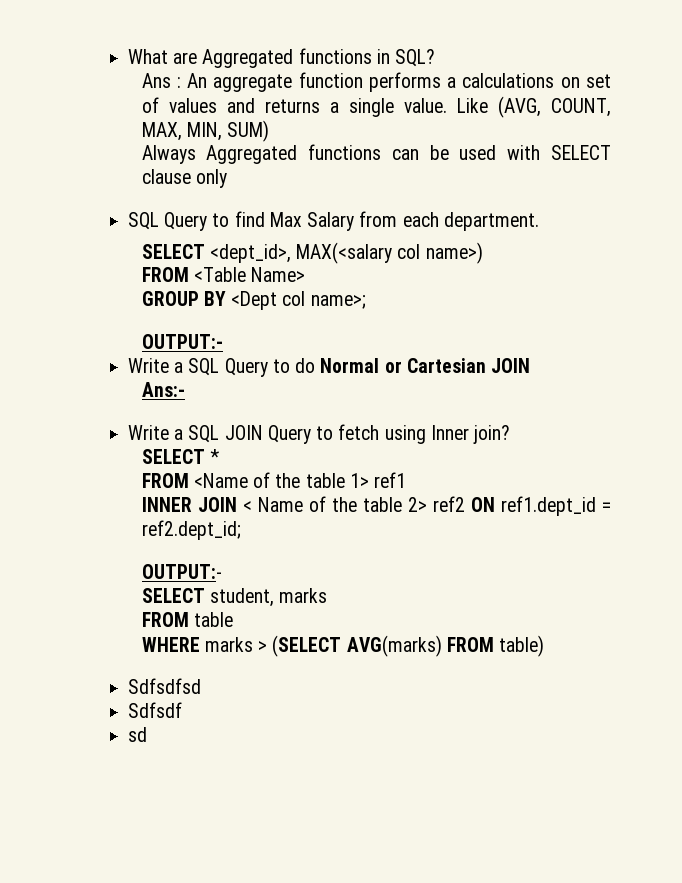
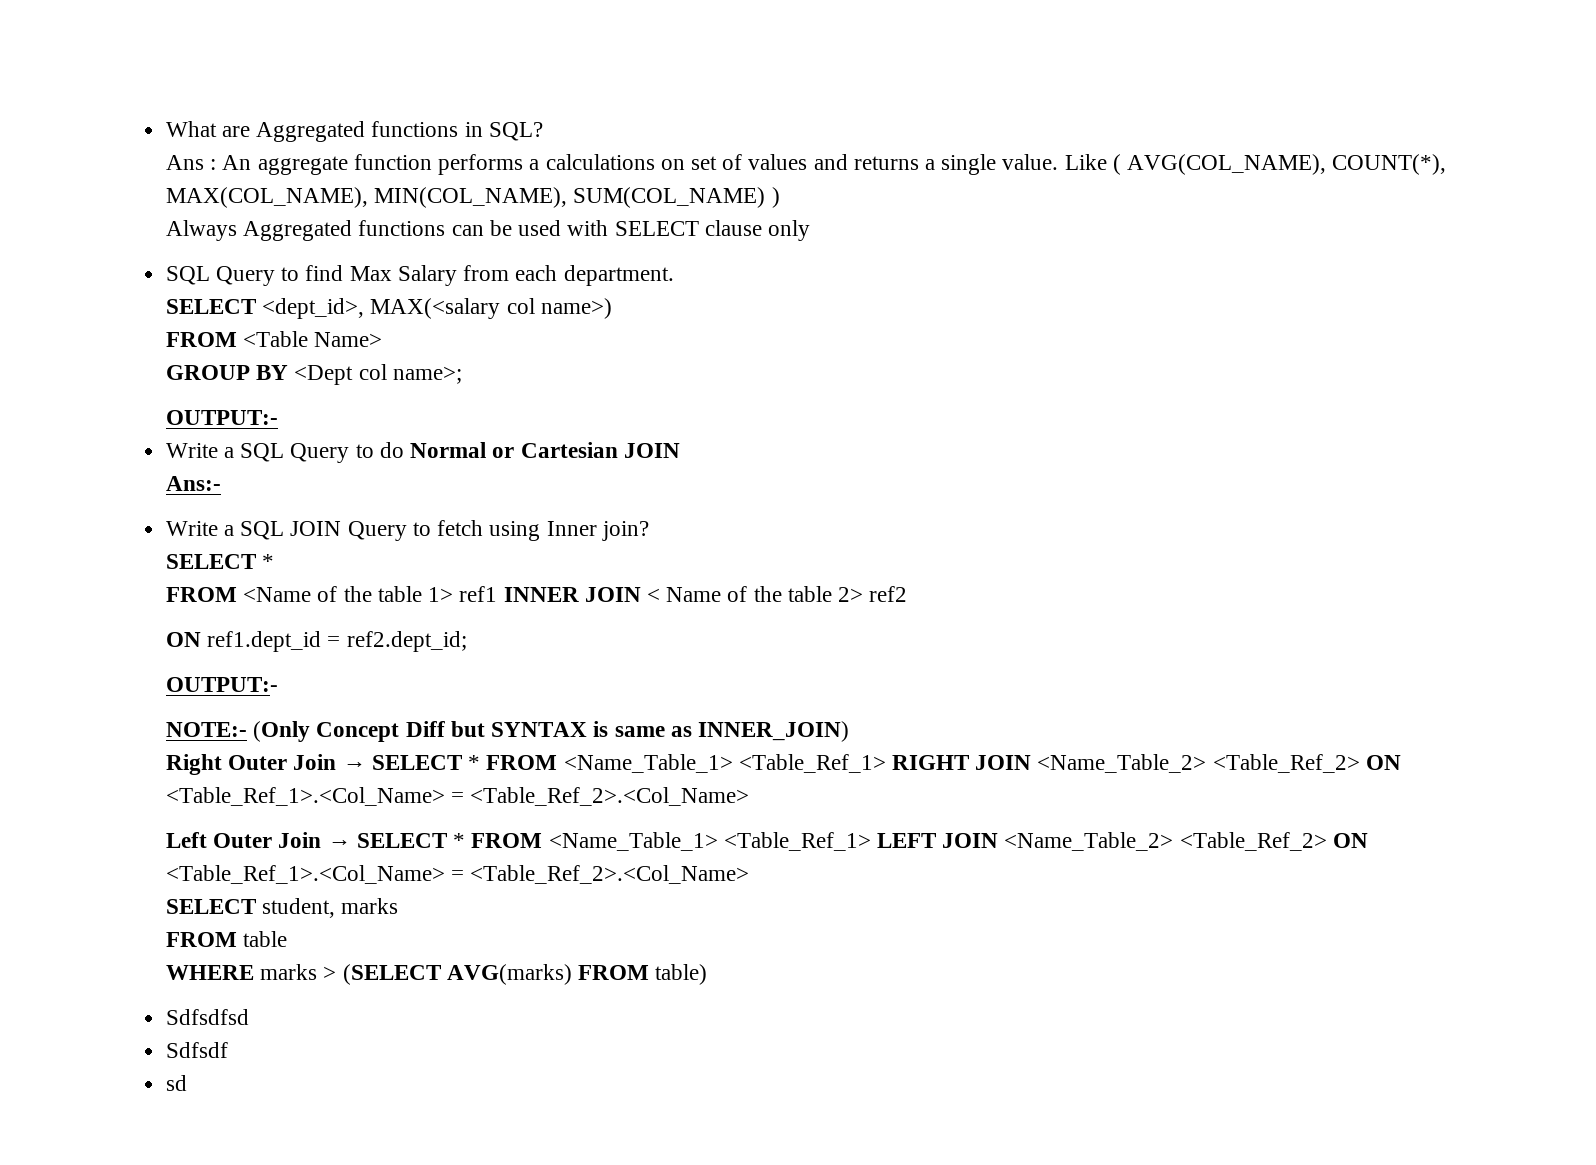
- Like (AVG, COUNT, MAX, MIN, SUM)
+ Like ( AVG(COL_NAME), COUNT(*), MAX(COL_NAME), MIN(COL_NAME), SUM(COL_NAME) )
- FROM <Name of the table 1> ref1
- INNER JOIN < Name of the table 2> ref2 ON ref1.dept_id = ref2.dept_id;
+ FROM <Name of the table 1> ref1 INNER JOIN < Name of the table 2> ref2
+ ON ref1.dept_id = ref2.dept_id;
+ NOTE:- (Only Concept Diff but SYNTAX is same as INNER_JOIN)
+ Right Outer Join → SELECT * FROM <Name_Table_1> <Table_Ref_1> RIGHT JOIN <Name_Table_2> <Table_Ref_2> ON <Table_Ref_1>.<Col_Name> = <Table_Ref_2>.<Col_Name>
+ Left Outer Join → SELECT * FROM <Name_Table_1> <Table_Ref_1> LEFT JOIN <Name_Table_2> <Table_Ref_2> ON <Table_Ref_1>.<Col_Name> = <Table_Ref_2>.<Col_Name>

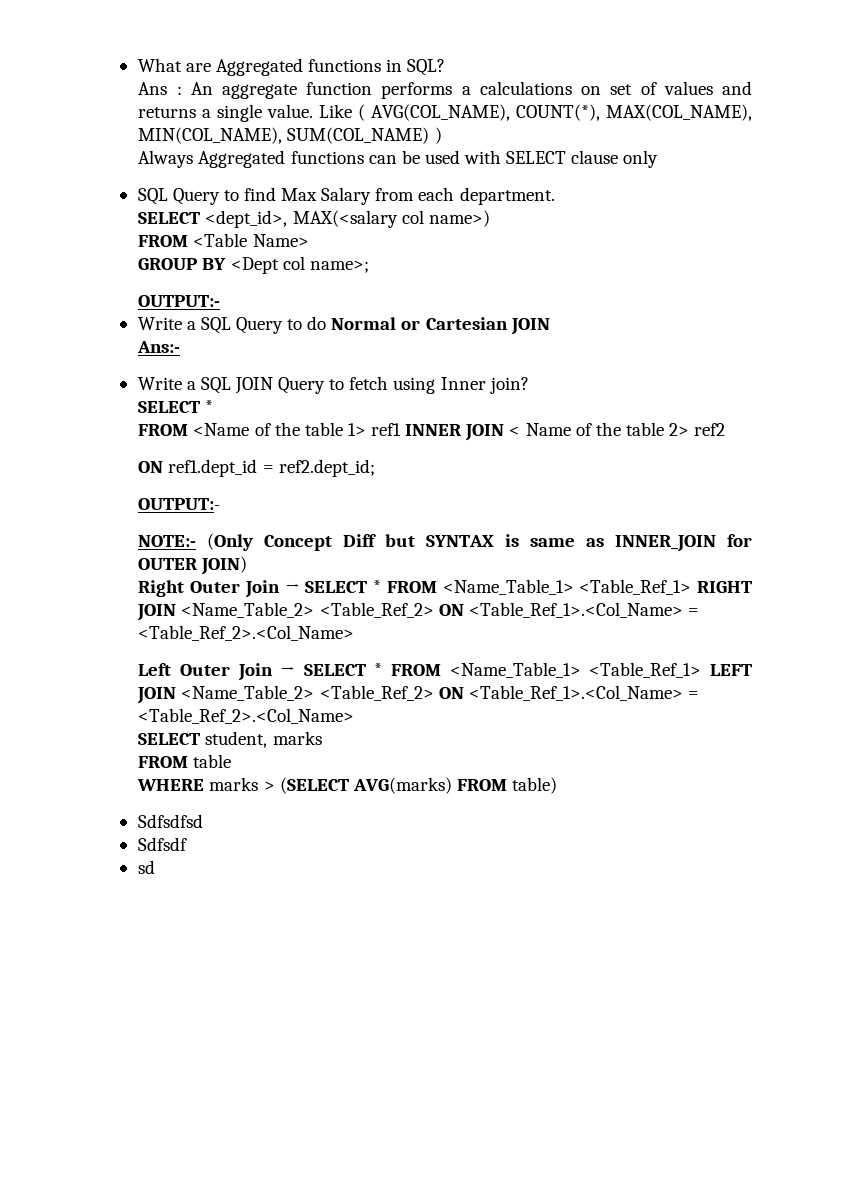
- NOTE:- (Only Concept Diff but SYNTAX is same as INNER_JOIN)
+ NOTE:- (Only Concept Diff but SYNTAX is same as INNER_JOIN for OUTER JOIN)

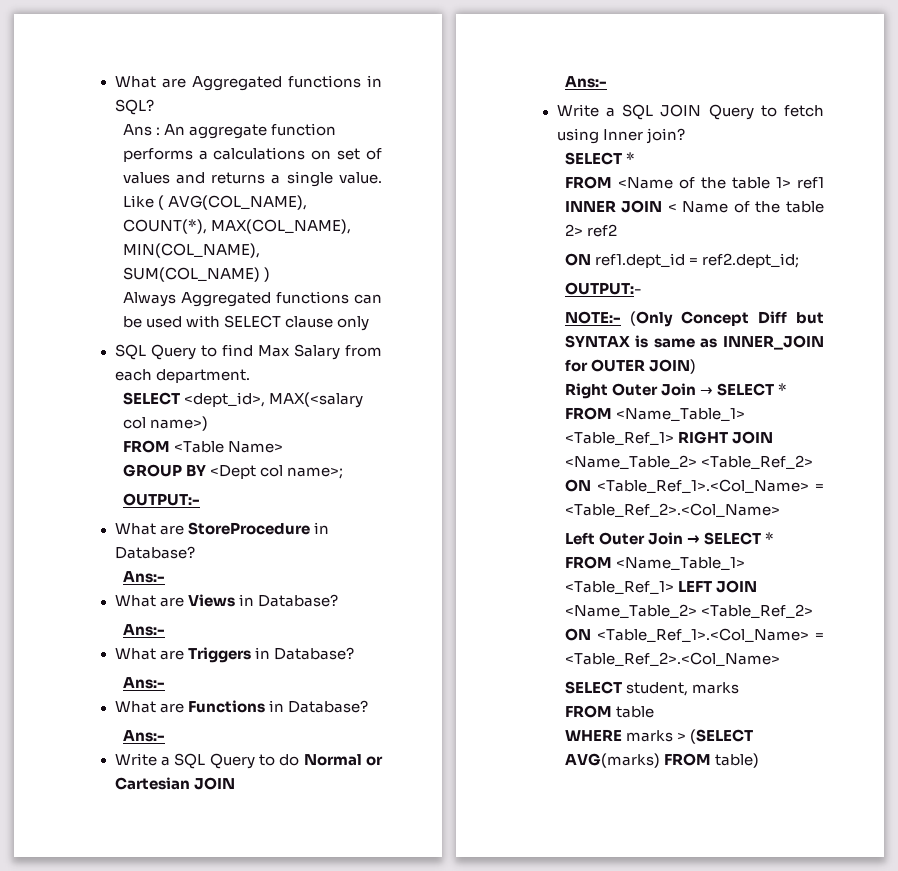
+ What are StoreProcedure in Database?
+ Ans:-
+ What are Views in Database?
+ Ans:-
+ What are Triggers in Database?
+ Ans:-
+ What are Functions in Database?
+ Ans:-
- Sdfsdfsd
- Sdfsdf
- sd

